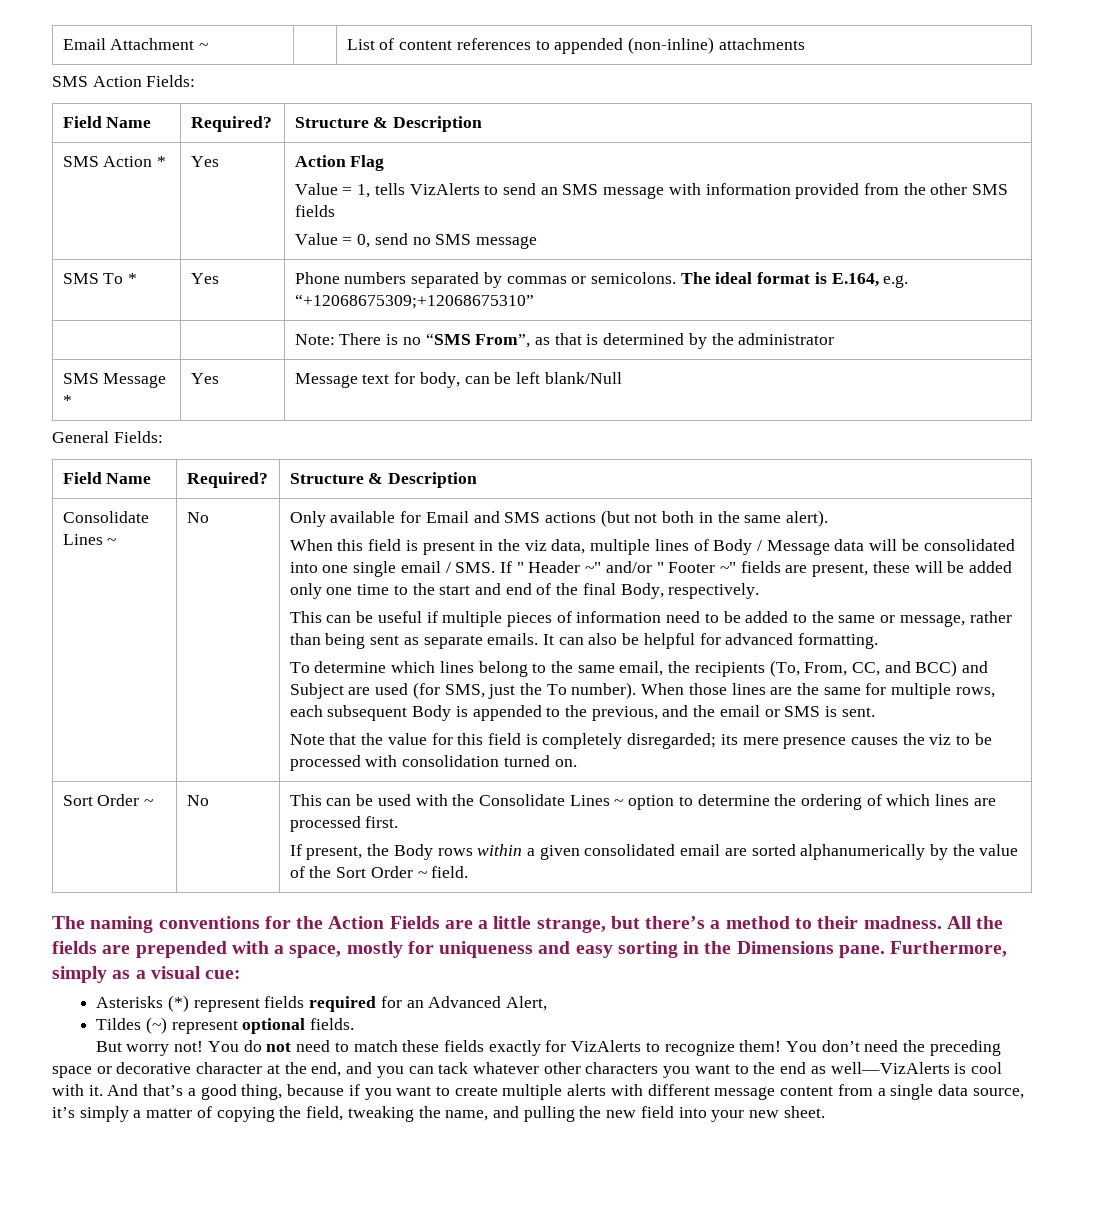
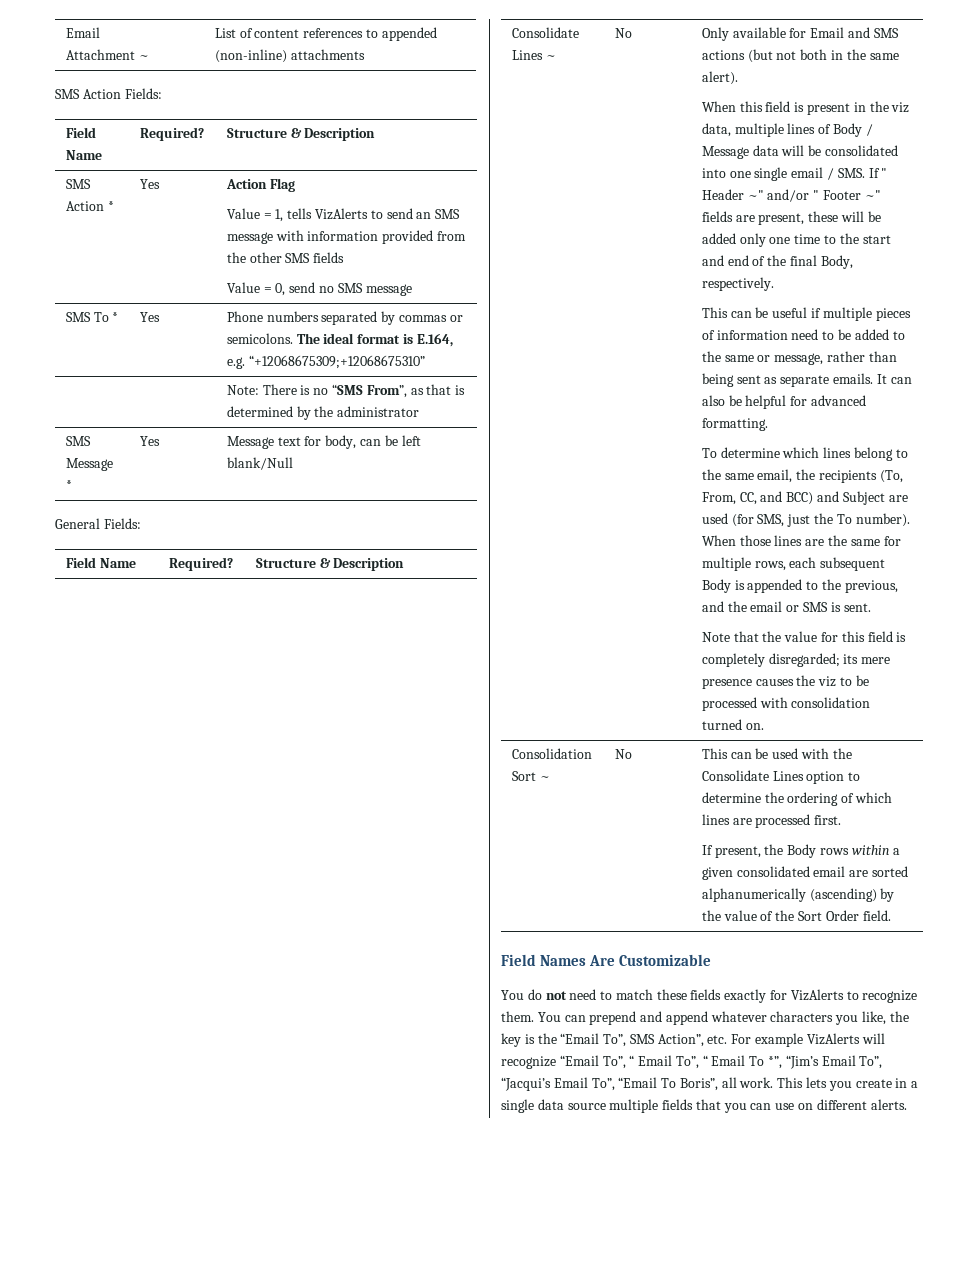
  Note that the value for this field is completely disregarded; its mere presence causes the viz to be processed with consolidation turned on.
- Sort Order ~
+ Consolidation Sort ~
- This can be used with the Consolidate Lines ~ option to determine the ordering of which lines are processed first.
+ This can be used with the Consolidate Lines option to determine the ordering of which lines are processed first.
- If present, the Body rows within a given consolidated email are sorted alphanumerically by the value of the Sort Order ~ field.
+ If present, the Body rows within a given consolidated email are sorted alphanumerically (ascending) by the value of the Sort Order field.
- The naming conventions for the Action Fields are a little strange, but there’s a method to their madness. All the fields are prepended with a space, mostly for uniqueness and easy sorting in the Dimensions pane. Furthermore, simply as a visual cue:
- Asterisks (*) represent fields required for an Advanced Alert,
- Tildes (~) represent optional fields.
- But worry not! You do not need to match these fields exactly for VizAlerts to recognize them! You don’t need the preceding space or decorative character at the end, and you can tack whatever other characters you want to the end as well—VizAlerts is cool with it. And that’s a good thing, because if you want to create multiple alerts with different message content from a single data source, it’s simply a matter of copying the field, tweaking the name, and pulling the new field into your new sheet.
+ Field Names Are Customizable
+ You do not need to match these fields exactly for VizAlerts to recognize them. You can prepend and append whatever characters you like, the key is the “Email To”, SMS Action”, etc. For example VizAlerts will recognize “Email To”, “ Email To”, “ Email To *”, “Jim’s Email To”, “Jacqui’s Email To”, “Email To Boris”, all work. This lets you create in a single data source multiple fields that you can use on different alerts.

